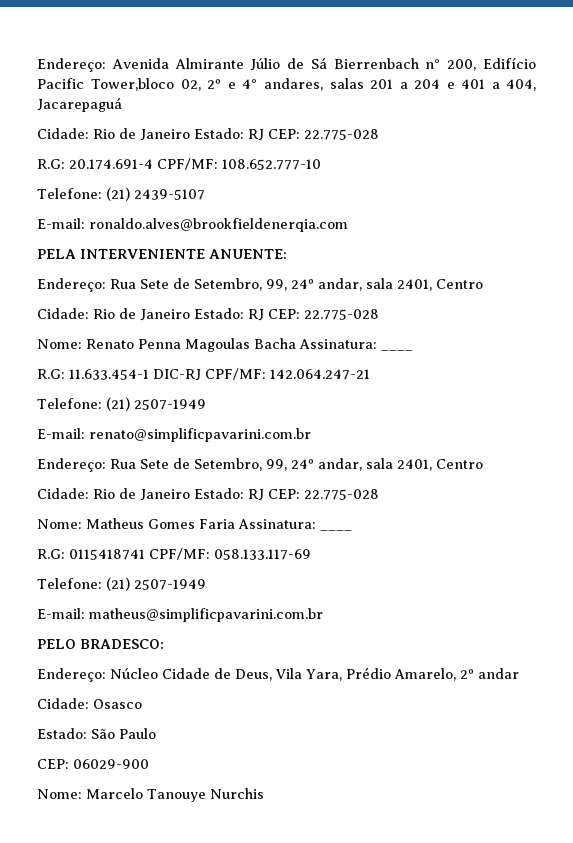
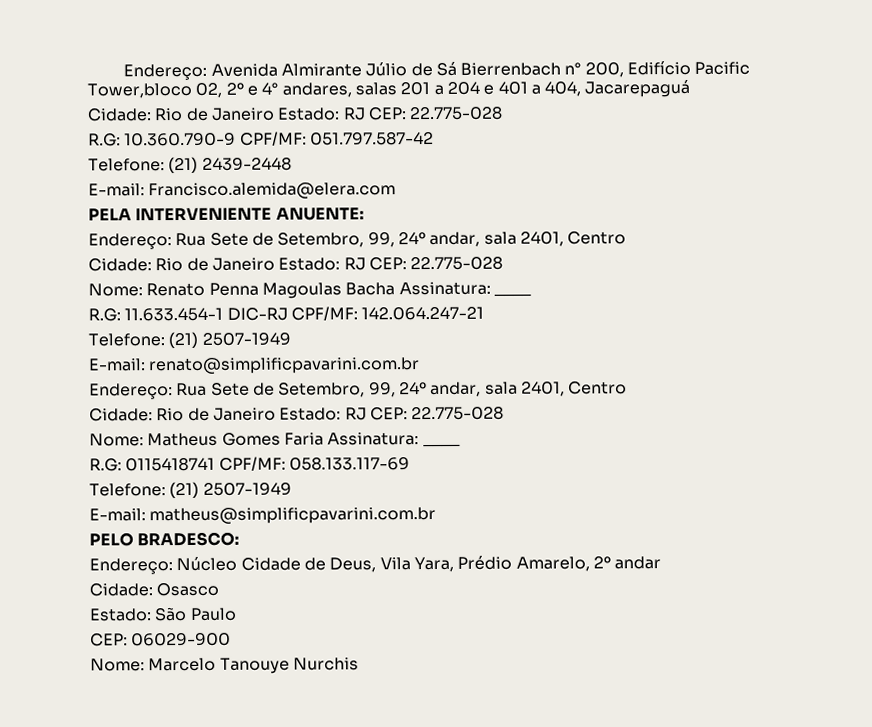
- R.G: 20.174.691-4 CPF/MF: 108.652.777-10
- Telefone: (21) 2439-5107
- E-mail: ronaldo.alves@brookfieldenerqia.com
+ R.G: 10.360.790-9 CPF/MF: 051.797.587-42
+ Telefone: (21) 2439-2448
+ E-mail: Francisco.alemida@elera.com

